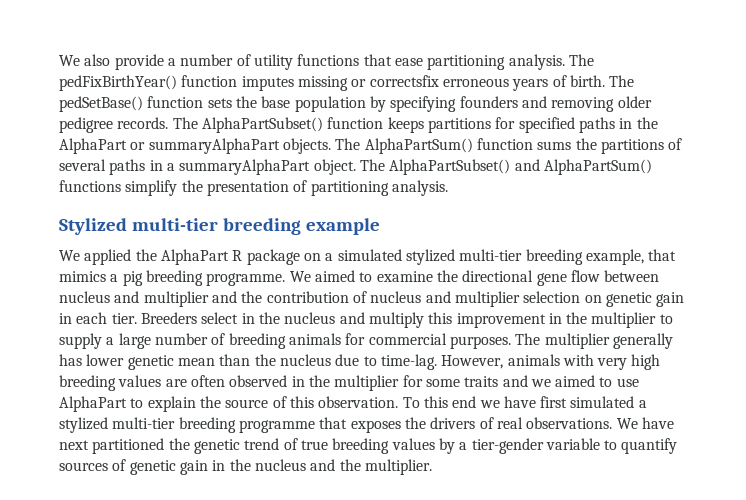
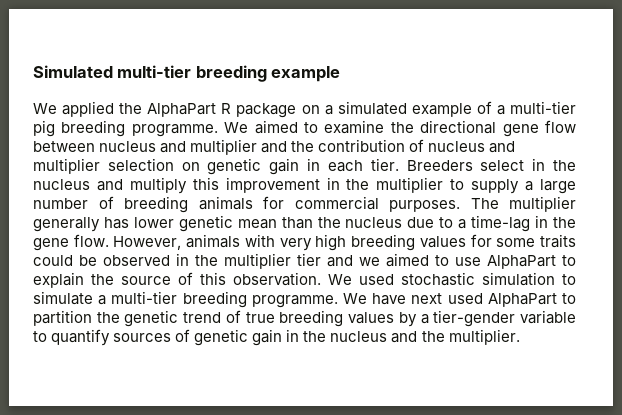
- We also provide a number of utility functions that ease partitioning analysis. The pedFixBirthYear() function imputes missing or correctsfix erroneous years of birth. The pedSetBase() function sets the base population by specifying founders and removing older pedigree records. The AlphaPartSubset() function keeps partitions for specified paths in the AlphaPart or summaryAlphaPart objects. The AlphaPartSum() function sums the partitions of several paths in a summaryAlphaPart object. The AlphaPartSubset() and AlphaPartSum() functions simplify the presentation of partitioning analysis.
- Stylized multi-tier breeding example
+ Simulated multi-tier breeding example
- We applied the AlphaPart R package on a simulated stylized multi-tier breeding example, that mimics a pig breeding programme.
+ We applied the AlphaPart R package on a simulated example of a multi-tier pig breeding programme.
- The multiplier generally has lower genetic mean than the nucleus due to time-lag.
+ The multiplier generally has lower genetic mean than the nucleus due to a time-lag in the gene flow.
- However, animals with very high breeding values are often observed in the multiplier for some traits and we aimed to use AlphaPart to explain the source of this observation.
+ However, animals with very high breeding values for some traits could be observed in the multiplier tier and we aimed to use AlphaPart to explain the source of this observation.
- To this end we have first simulated a stylized multi-tier breeding programme that exposes the drivers of real observations. We have next partitioned the genetic trend of true breeding values by a tier-gender variable to quantify sources of genetic gain in the nucleus and the multiplier.
+ We used stochastic simulation to simulate a multi-tier breeding programme. We have next used AlphaPart to partition the genetic trend of true breeding values by a tier-gender variable to quantify sources of genetic gain in the nucleus and the multiplier.

